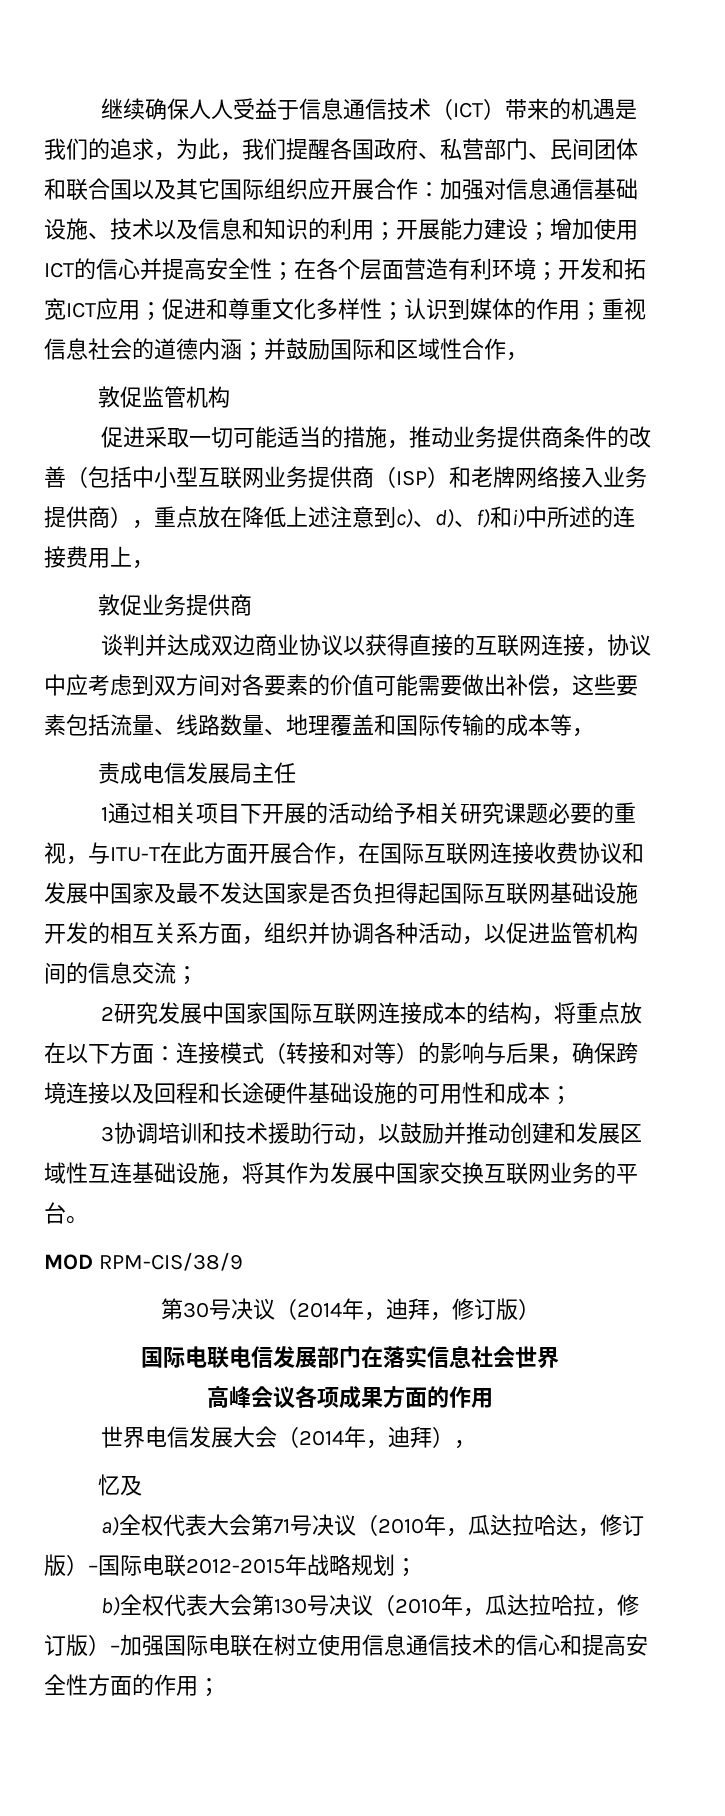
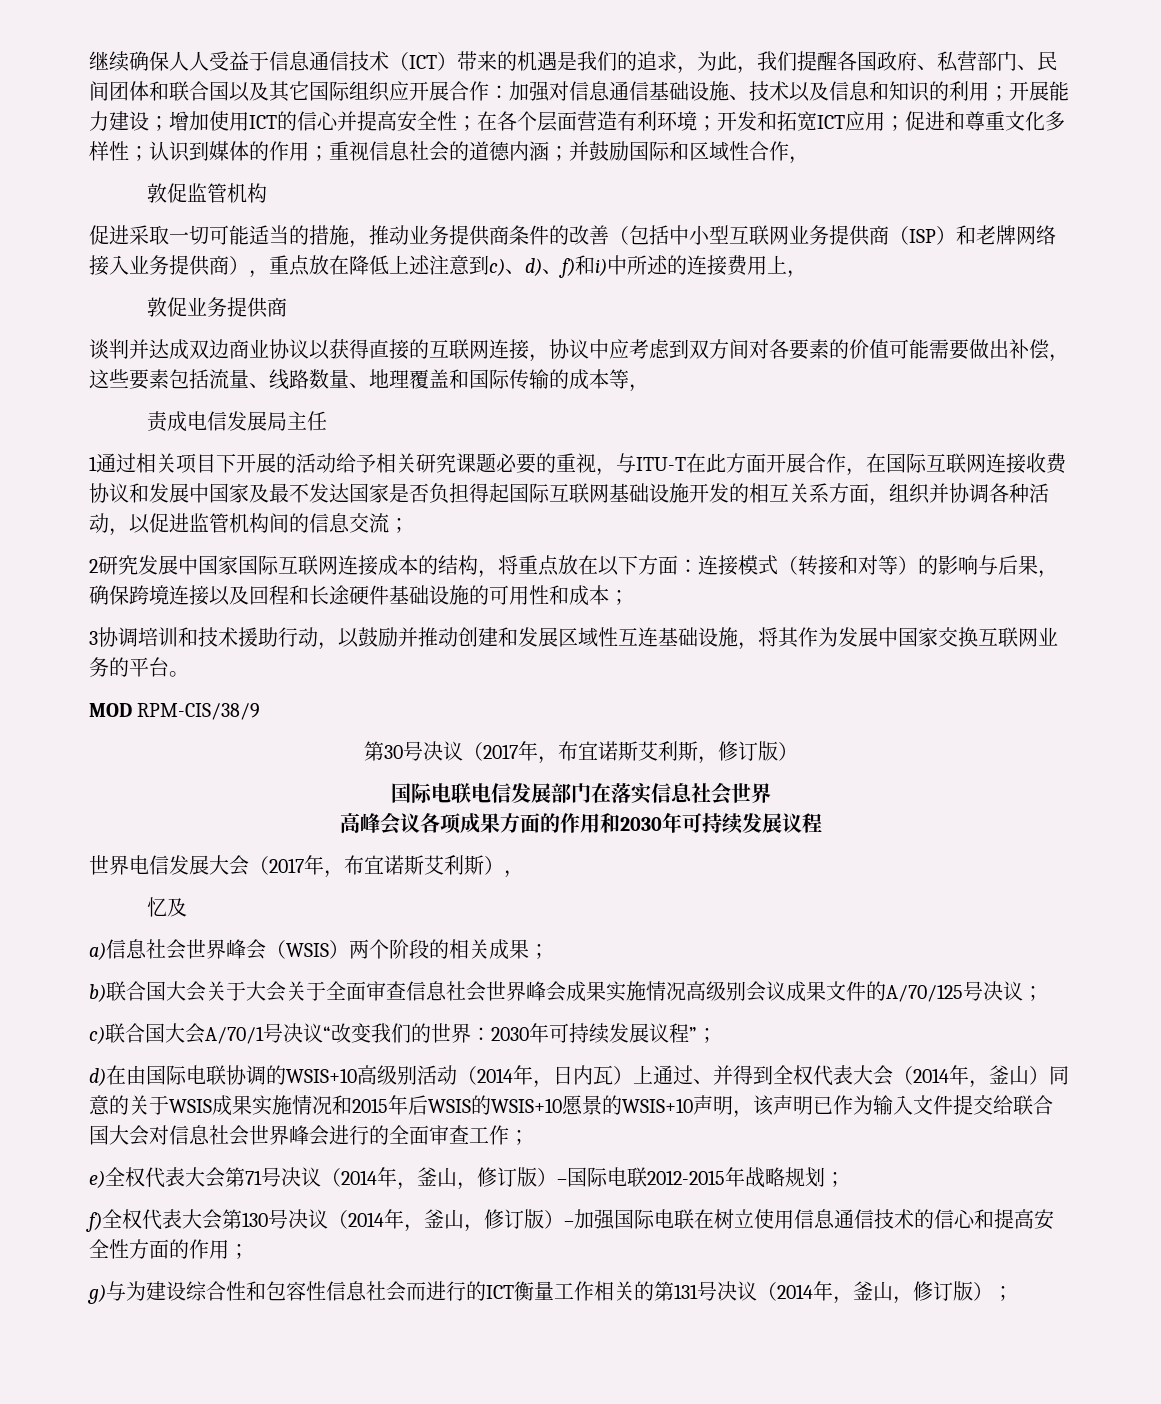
- 第30号决议（2014年，迪拜，修订版）
+ 第30号决议（2017年，布宜诺斯艾利斯，修订版）
- 高峰会议各项成果方面的作用
+ 高峰会议各项成果方面的作用和2030年可持续发展议程
- 世界电信发展大会（2014年，迪拜），
+ 世界电信发展大会（2017年，布宜诺斯艾利斯），
  忆及
- a)全权代表大会第71号决议（2010年，瓜达拉哈达，修订版）–国际电联2012-2015年战略规划；
+ a)信息社会世界峰会（WSIS）两个阶段的相关成果；
+ b)联合国大会关于大会关于全面审查信息社会世界峰会成果实施情况高级别会议成果文件的A/70/125号决议；
+ c)联合国大会A/70/1号决议“改变我们的世界：2030年可持续发展议程”；
+ d)在由国际电联协调的WSIS+10高级别活动（2014年，日内瓦）上通过、并得到全权代表大会（2014年，釜山）同意的关于WSIS成果实施情况和2015年后WSIS的WSIS+10愿景的WSIS+10声明，该声明已作为输入文件提交给联合国大会对信息社会世界峰会进行的全面审查工作；
+ e)全权代表大会第71号决议（2014年，釜山，修订版）–国际电联2012-2015年战略规划；
- b)全权代表大会第130号决议（2010年，瓜达拉哈拉，修订版）–加强国际电联在树立使用信息通信技术的信心和提高安全性方面的作用；
+ f)全权代表大会第130号决议（2014年，釜山，修订版）–加强国际电联在树立使用信息通信技术的信心和提高安全性方面的作用；
+ g)与为建设综合性和包容性信息社会而进行的ICT衡量工作相关的第131号决议（2014年，釜山，修订版）；

